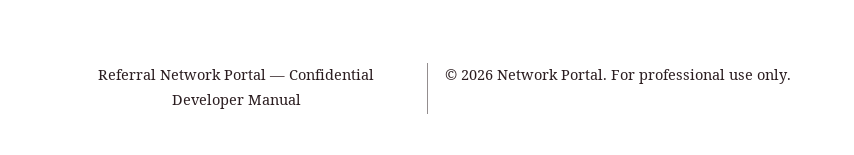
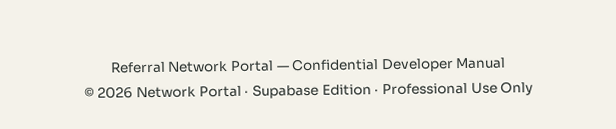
- © 2026 Network Portal. For professional use only.
+ © 2026 Network Portal · Supabase Edition · Professional Use Only

